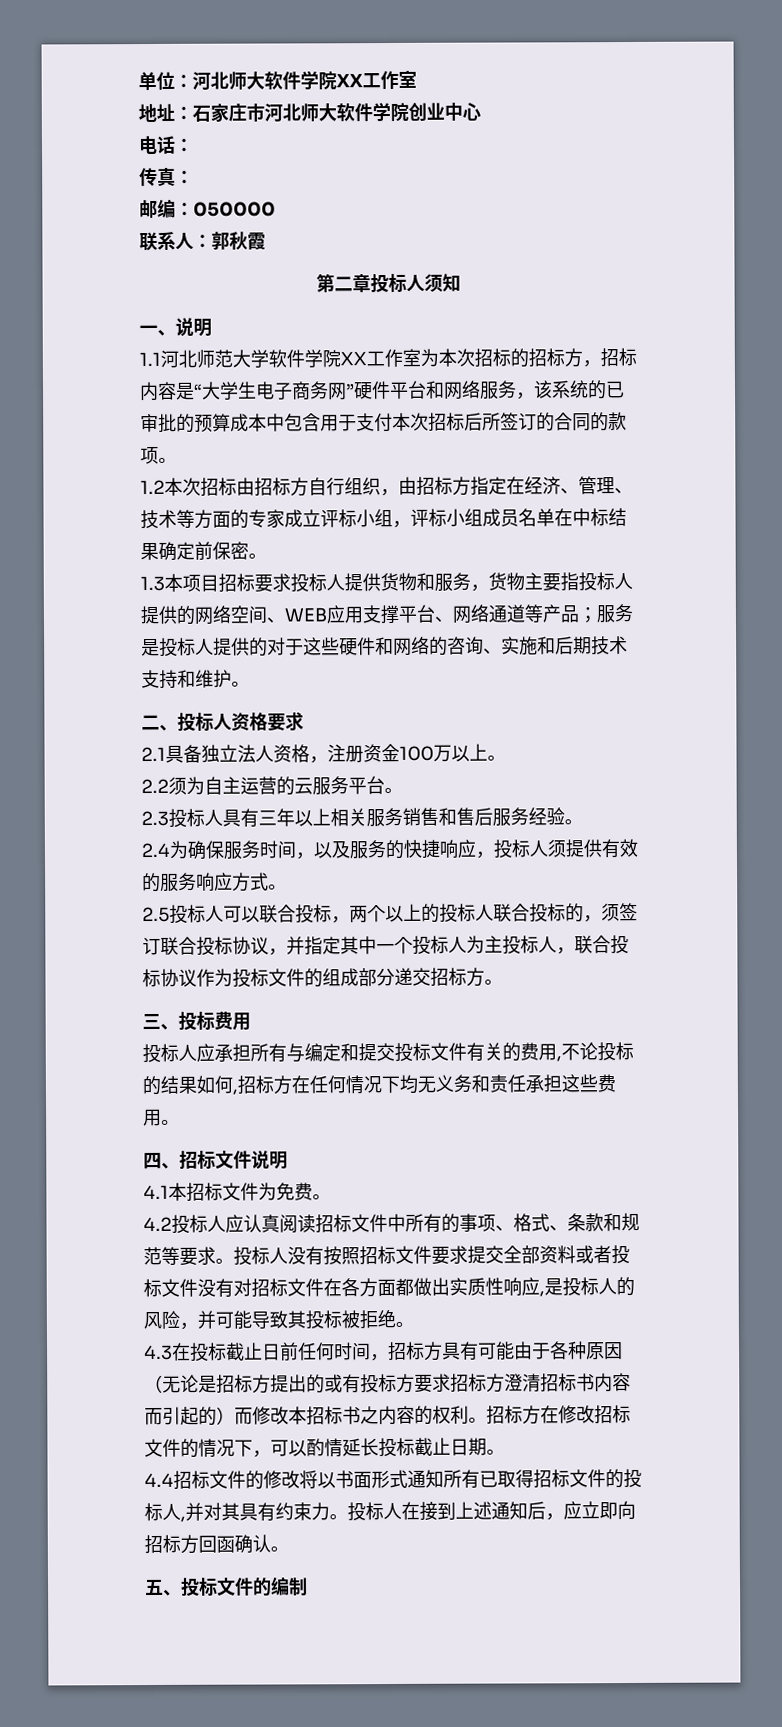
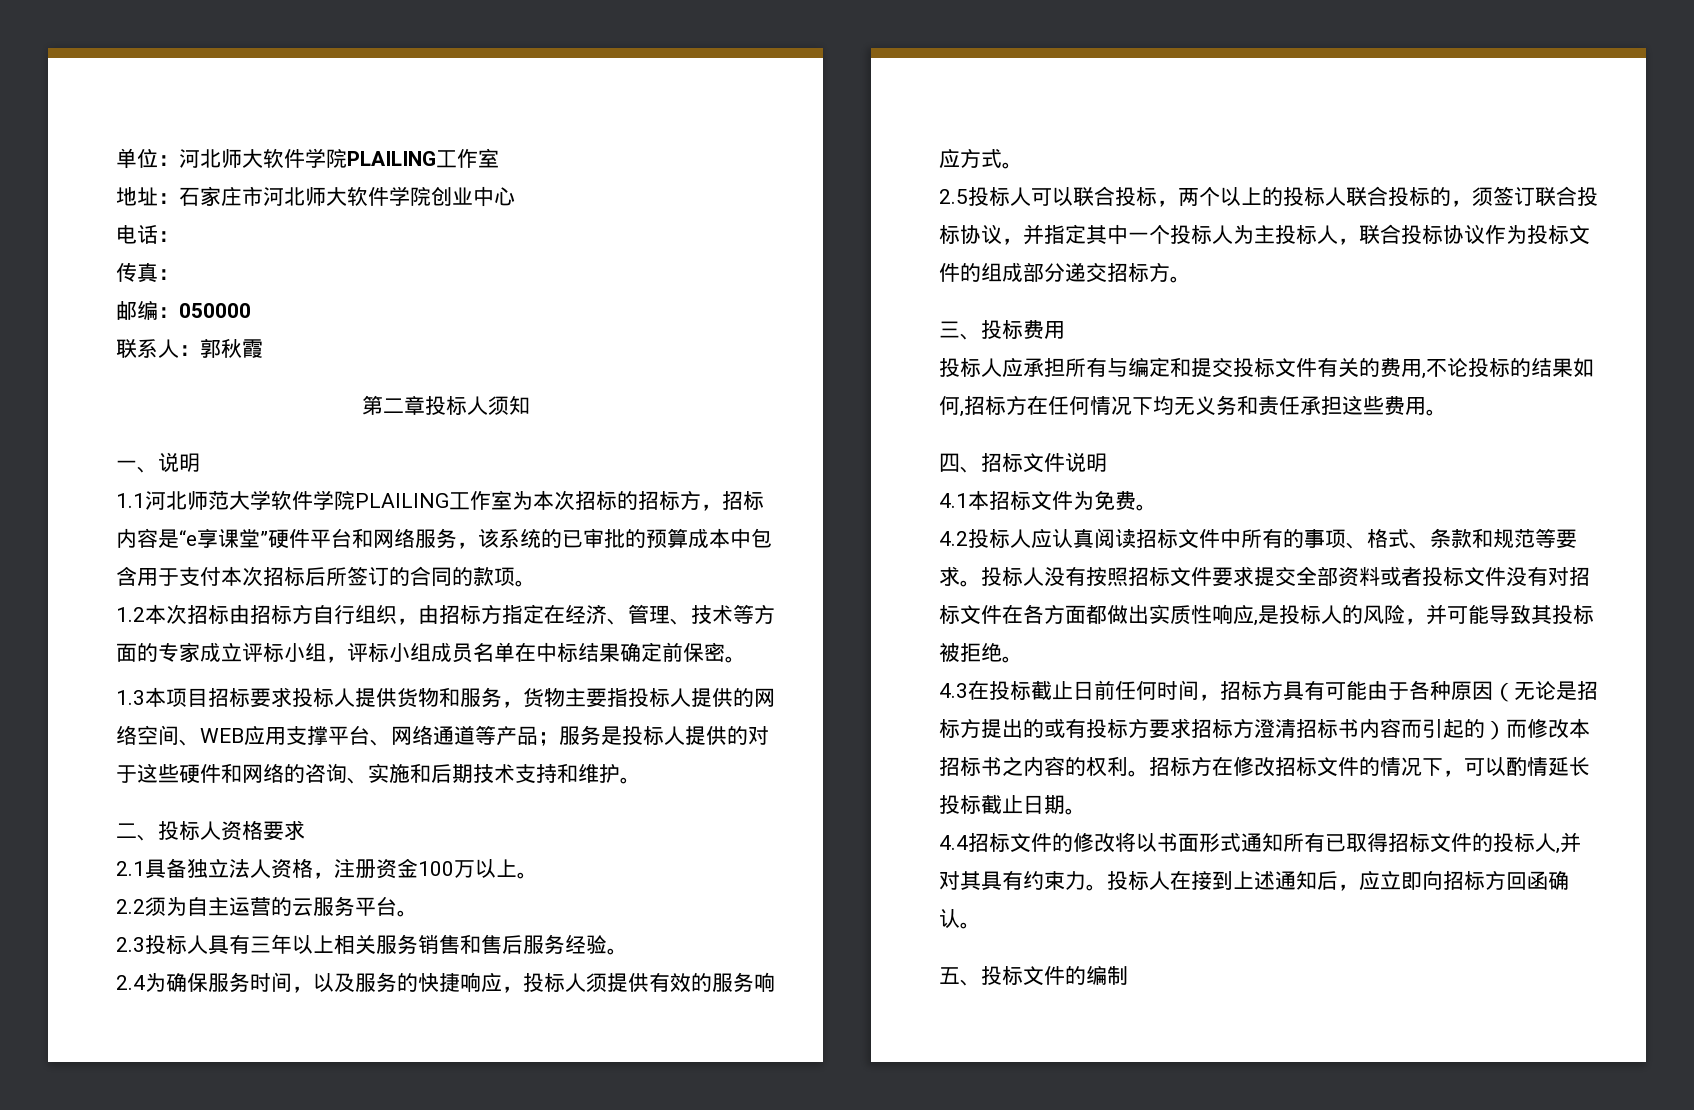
- 单位：河北师大软件学院XX工作室
+ 单位：河北师大软件学院PLAILING工作室
- 1.1河北师范大学软件学院XX工作室为本次招标的招标方，招标内容是“大学生电子商务网”硬件平台和网络服务，该系统的已审批的预算成本中包含用于支付本次招标后所签订的合同的款项。
+ 1.1河北师范大学软件学院PLAILING工作室为本次招标的招标方，招标内容是“e享课堂”硬件平台和网络服务，该系统的已审批的预算成本中包含用于支付本次招标后所签订的合同的款项。

